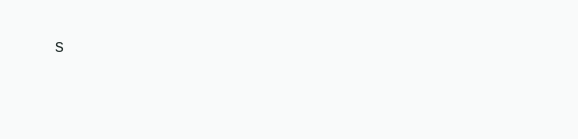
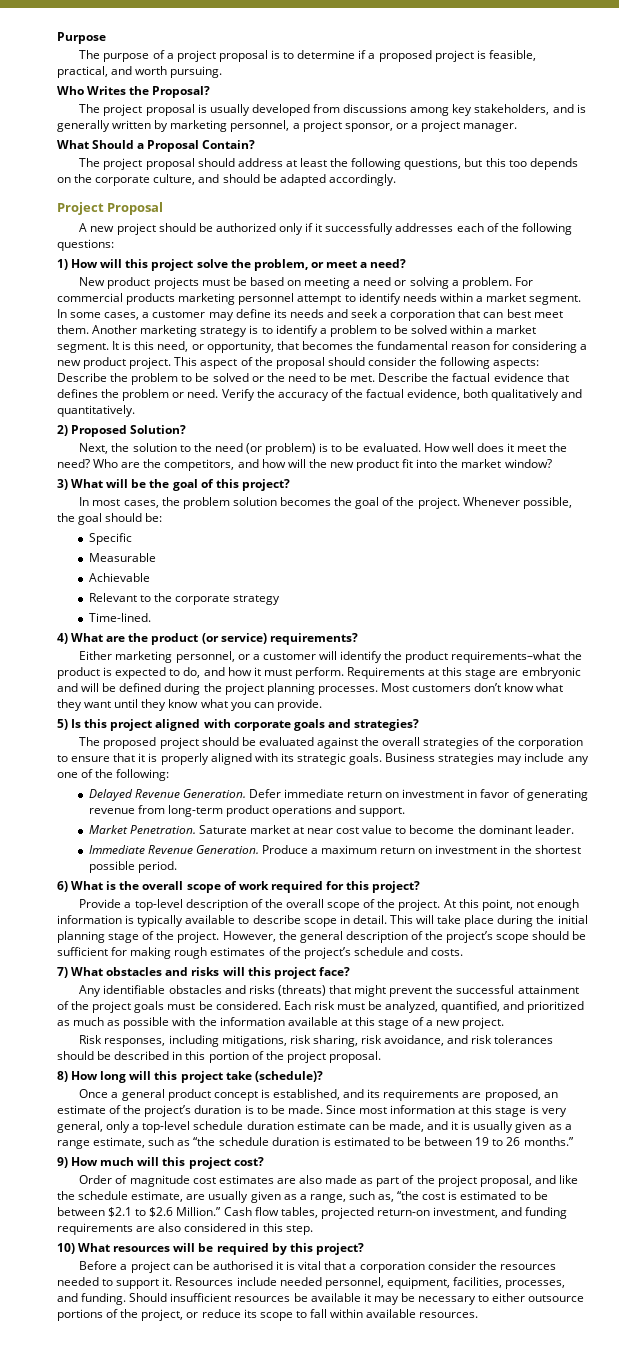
- s
+ Purpose
+ The purpose of a project proposal is to determine if a proposed project is feasible, practical, and worth pursuing.
+ Who Writes the Proposal?
+ The project proposal is usually developed from discussions among key stakeholders, and is generally written by marketing personnel, a project sponsor, or a project manager.
+ What Should a Proposal Contain?
+ The project proposal should address at least the following questions, but this too depends on the corporate culture, and should be adapted accordingly.
+ Project Proposal
+ A new project should be authorized only if it successfully addresses each of the following questions:
+ 1) How will this project solve the problem, or meet a need?
+ New product projects must be based on meeting a need or solving a problem. For commercial products marketing personnel attempt to identify needs within a market segment. In some cases, a customer may define its needs and seek a corporation that can best meet them. Another marketing strategy is to identify a problem to be solved within a market segment. It is this need, or opportunity, that becomes the fundamental reason for considering a new product project. This aspect of the proposal should consider the following aspects: Describe the problem to be solved or the need to be met. Describe the factual evidence that defines the problem or need. Verify the accuracy of the factual evidence, both qualitatively and quantitatively.
+ 2) Proposed Solution?
+ Next, the solution to the need (or problem) is to be evaluated. How well does it meet the need? Who are the competitors, and how will the new product fit into the market window?
+ 3) What will be the goal of this project?
+ In most cases, the problem solution becomes the goal of the project. Whenever possible, the goal should be:
+ Specific
+ Measurable
+ Achievable
+ Relevant to the corporate strategy
+ Time-lined.
+ 4) What are the product (or service) requirements?
+ Either marketing personnel, or a customer will identify the product requirements–what the product is expected to do, and how it must perform. Requirements at this stage are embryonic and will be defined during the project planning processes. Most customers don’t know what they want until they know what you can provide.
+ 5) Is this project aligned with corporate goals and strategies?
+ The proposed project should be evaluated against the overall strategies of the corporation to ensure that it is properly aligned with its strategic goals. Business strategies may include any one of the following:
+ Delayed Revenue Generation. Defer immediate return on investment in favor of generating revenue from long-term product operations and support.
+ Market Penetration. Saturate market at near cost value to become the dominant leader.
+ Immediate Revenue Generation. Produce a maximum return on investment in the shortest possible period.
+ 6) What is the overall scope of work required for this project?
+ Provide a top-level description of the overall scope of the project. At this point, not enough information is typically available to describe scope in detail. This will take place during the initial planning stage of the project. However, the general description of the project’s scope should be sufficient for making rough estimates of the project’s schedule and costs.
+ 7) What obstacles and risks will this project face?
+ Any identifiable obstacles and risks (threats) that might prevent the successful attainment of the project goals must be considered. Each risk must be analyzed, quantified, and prioritized as much as possible with the information available at this stage of a new project.
+ Risk responses, including mitigations, risk sharing, risk avoidance, and risk tolerances should be described in this portion of the project proposal.
+ 8) How long will this project take (schedule)?
+ Once a general product concept is established, and its requirements are proposed, an estimate of the project’s duration is to be made. Since most information at this stage is very general, only a top-level schedule duration estimate can be made, and it is usually given as a range estimate, such as “the schedule duration is estimated to be between 19 to 26 months.”
+ 9) How much will this project cost?
+ Order of magnitude cost estimates are also made as part of the project proposal, and like the schedule estimate, are usually given as a range, such as, “the cost is estimated to be between $2.1 to $2.6 Million.” Cash flow tables, projected return-on investment, and funding requirements are also considered in this step.
+ 10) What resources will be required by this project?
+ Before a project can be authorised it is vital that a corporation consider the resources needed to support it. Resources include needed personnel, equipment, facilities, processes, and funding. Should insufficient resources be available it may be necessary to either outsource portions of the project, or reduce its scope to fall within available resources.

